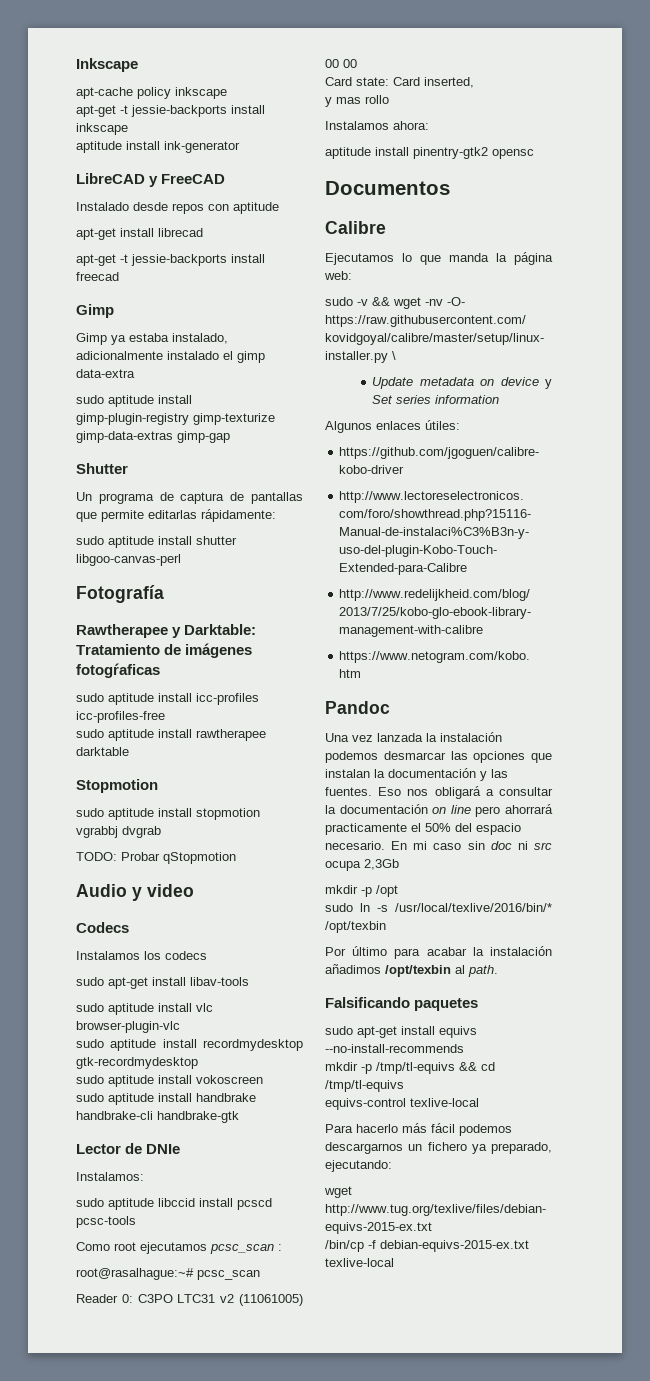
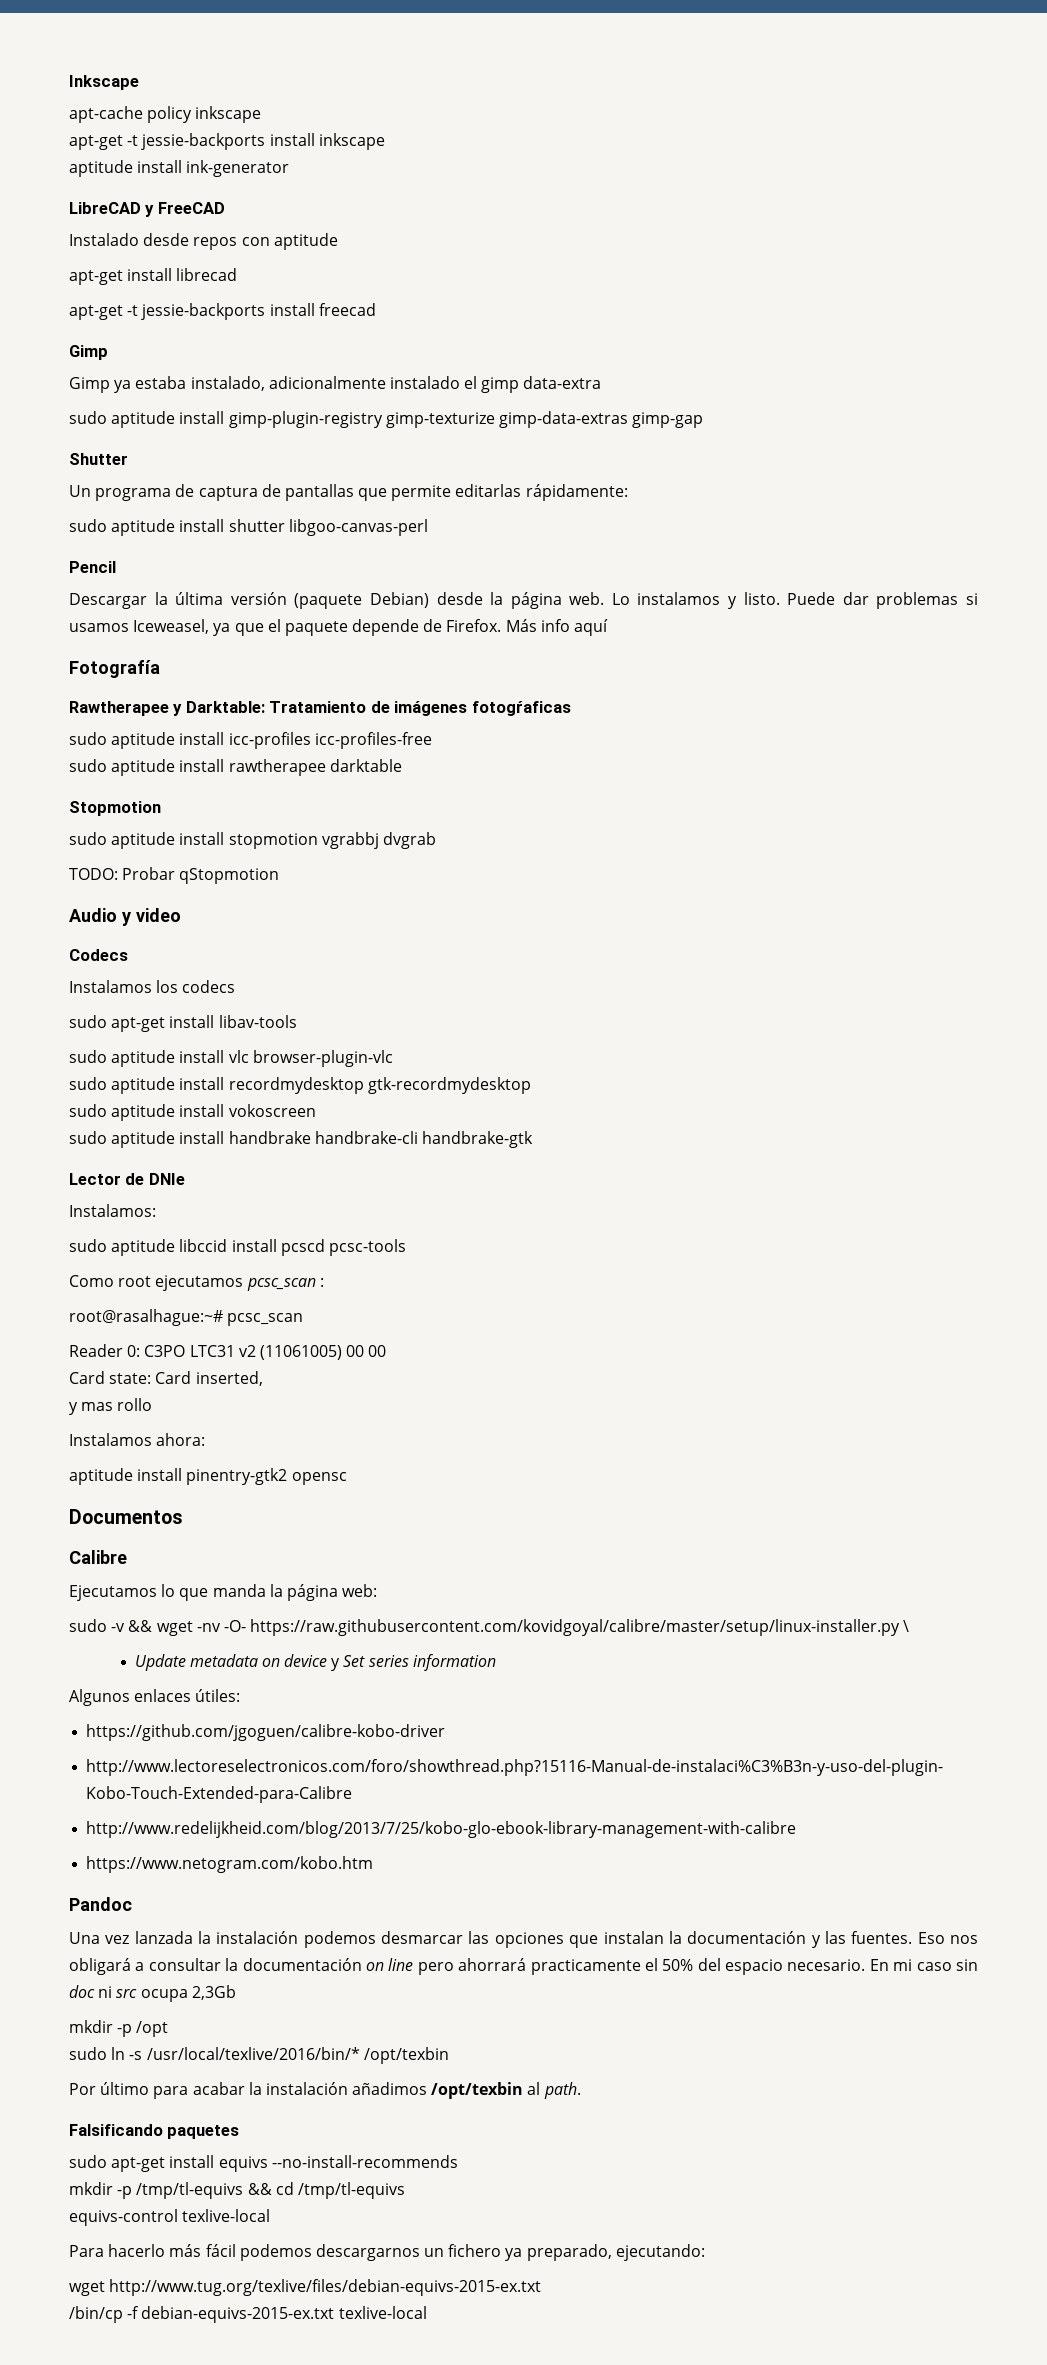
+ Pencil
+ Descargar la última versión (paquete Debian) desde la página web. Lo instalamos y listo. Puede dar problemas si usamos Iceweasel, ya que el paquete depende de Firefox. Más info aquí

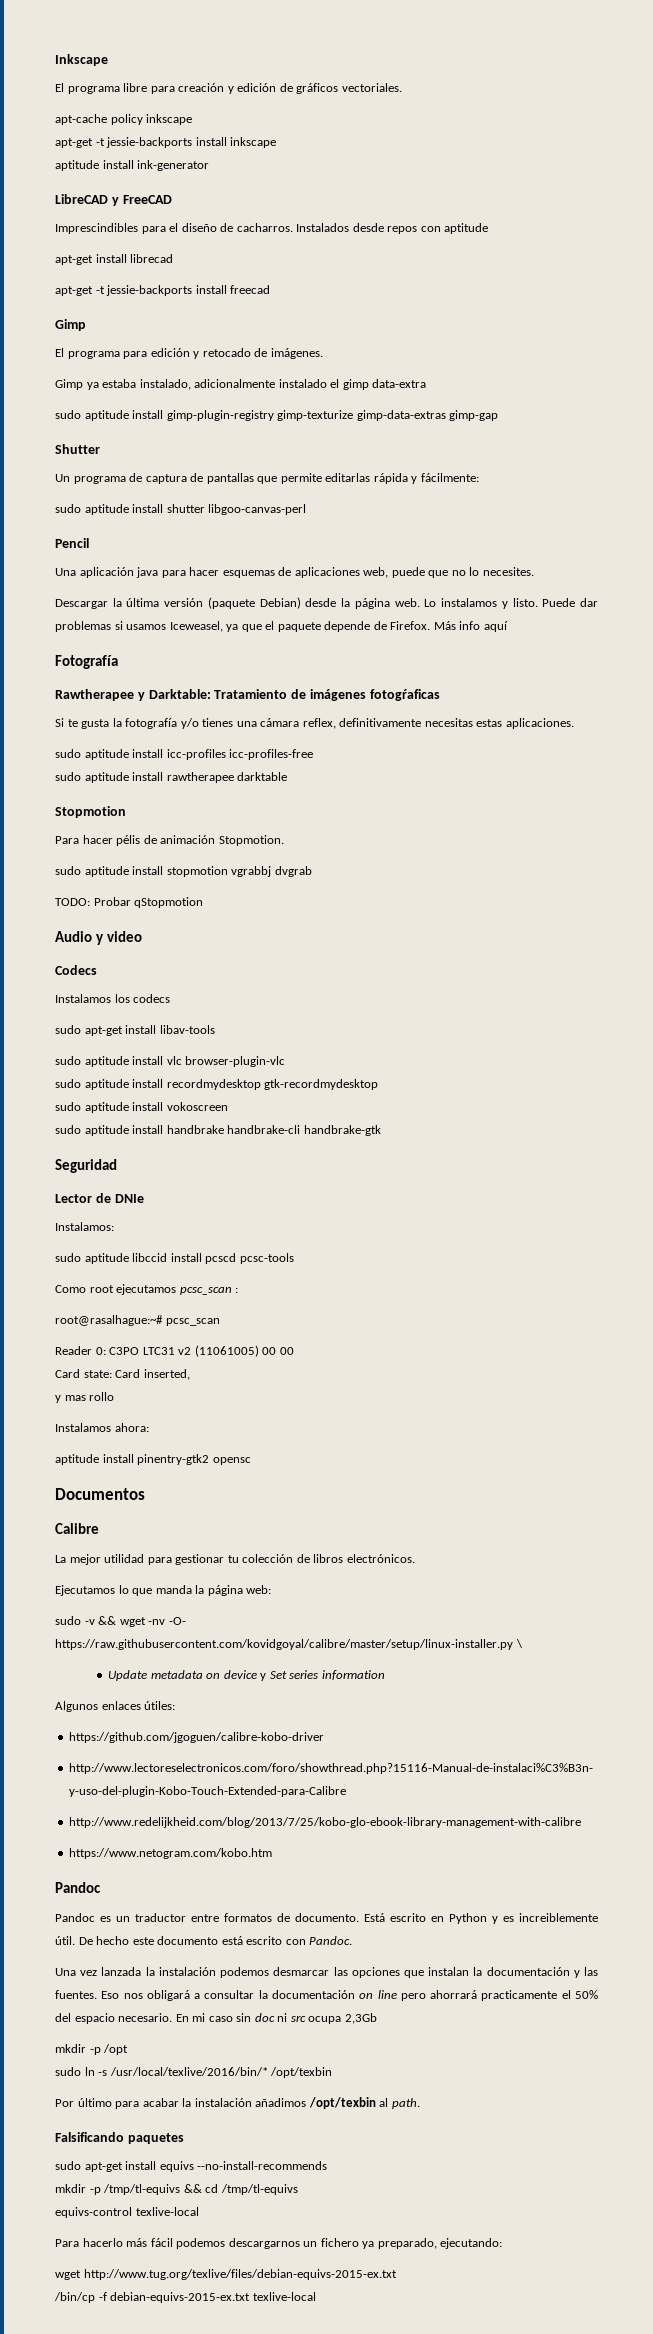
+ El programa libre para creación y edición de gráficos vectoriales.
- Instalado desde repos con aptitude
+ Imprescindibles para el diseño de cacharros. Instalados desde repos con aptitude
+ El programa para edición y retocado de imágenes.
- Un programa de captura de pantallas que permite editarlas rápidamente:
+ Un programa de captura de pantallas que permite editarlas rápida y fácilmente:
+ Una aplicación java para hacer esquemas de aplicaciones web, puede que no lo necesites.
+ Si te gusta la fotografía y/o tienes una cámara reflex, definitivamente necesitas estas aplicaciones.
+ Para hacer pélis de animación Stopmotion.
+ Seguridad
+ La mejor utilidad para gestionar tu colección de libros electrónicos.
+ Pandoc es un traductor entre formatos de documento. Está escrito en Python y es increiblemente útil. De hecho este documento está escrito con Pandoc.

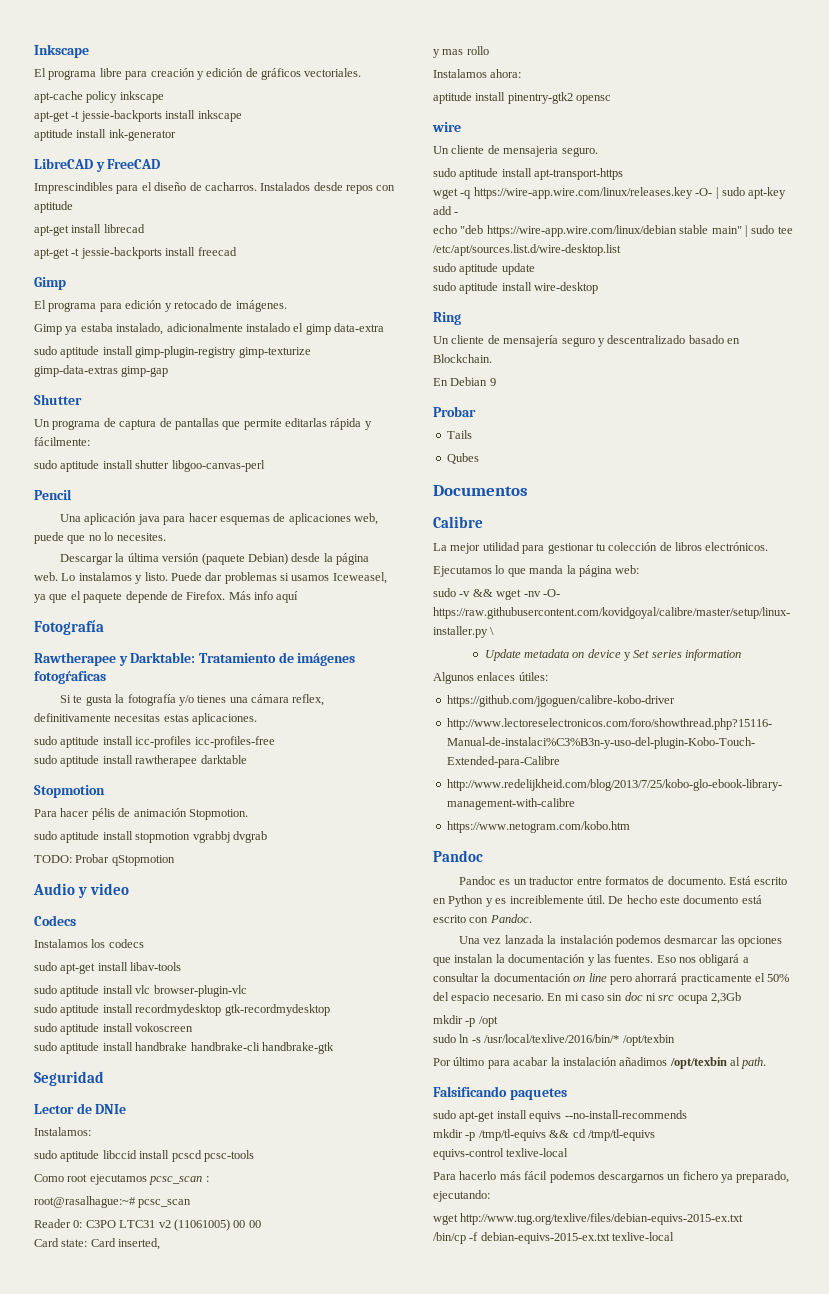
+ wire
+ Un cliente de mensajeria seguro.
+ sudo aptitude install apt-transport-https
+ wget -q https://wire-app.wire.com/linux/releases.key -O- | sudo apt-key add -
+ echo "deb https://wire-app.wire.com/linux/debian stable main" | sudo tee /etc/apt/sources.list.d/wire-desktop.list
+ sudo aptitude update
+ sudo aptitude install wire-desktop
+ Ring
+ Un cliente de mensajería seguro y descentralizado basado en Blockchain.
+ En Debian 9
+ Probar
+ Tails
+ Qubes

